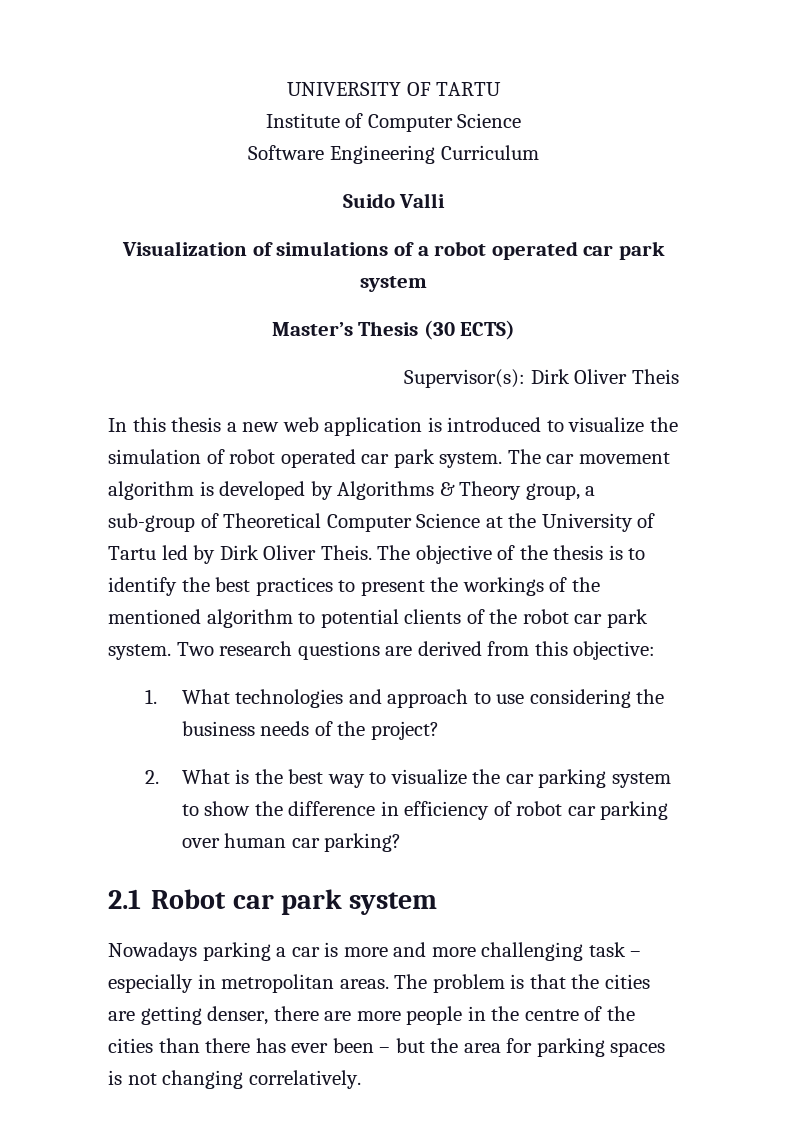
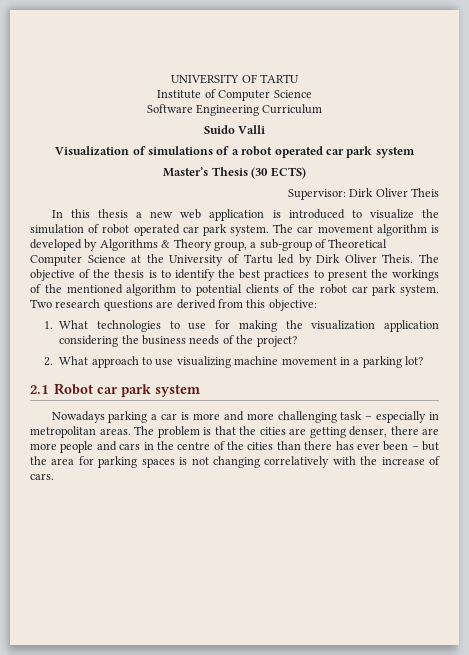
- Supervisor(s): Dirk Oliver Theis
+ Supervisor: Dirk Oliver Theis
- 1. What technologies and approach to use considering the business needs of the project?
+ 1. What technologies to use for making the visualization application considering the business needs of the project?
- 2. What is the best way to visualize the car parking system to show the difference in efficiency of robot car parking over human car parking?
+ 2. What approach to use visualizing machine movement in a parking lot?
- The problem is that the cities are getting denser, there are more people in the centre of the cities than there has ever been – but the area for parking spaces is not changing correlatively.
+ The problem is that the cities are getting denser, there are more people and cars in the centre of the cities than there has ever been – but the area for parking spaces is not changing correlatively with the increase of cars.

